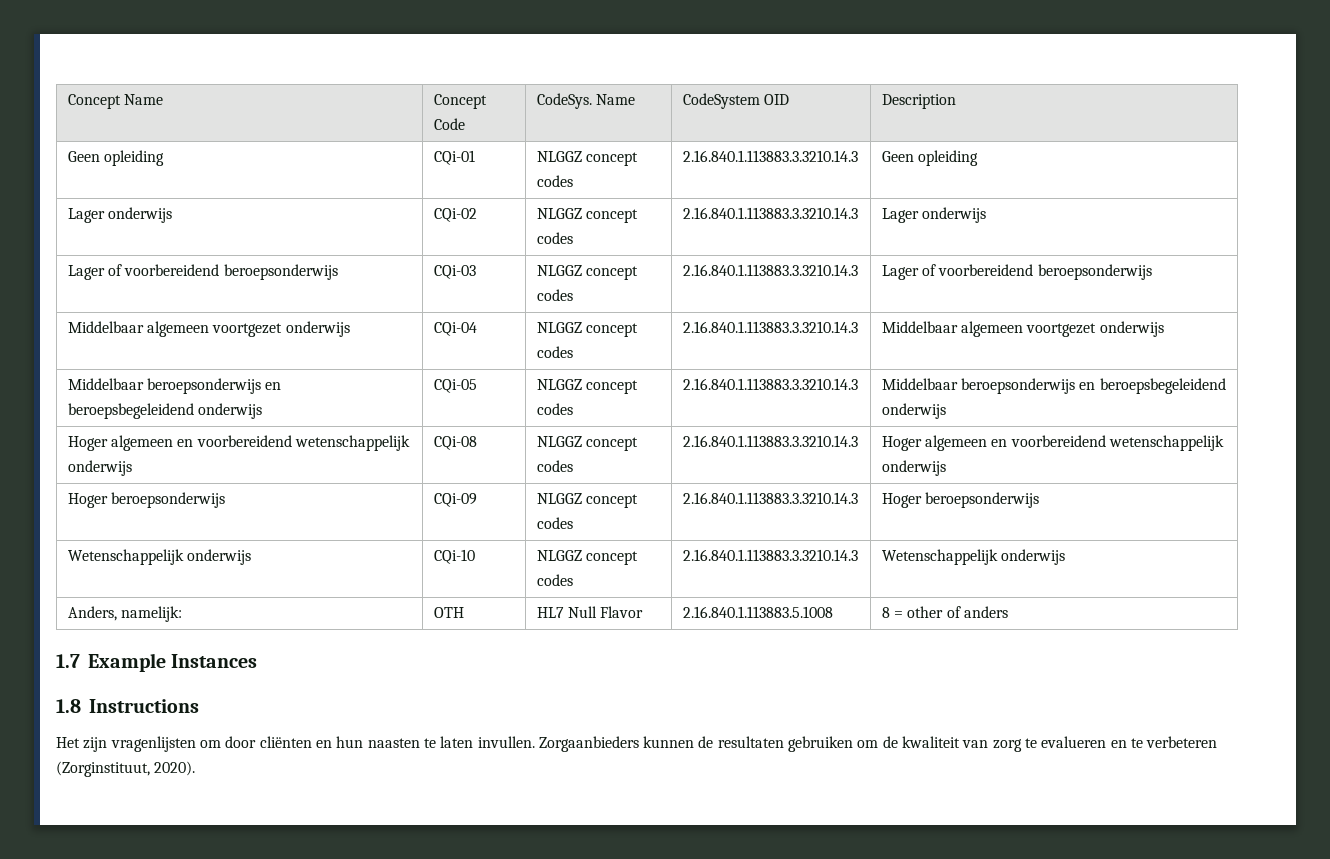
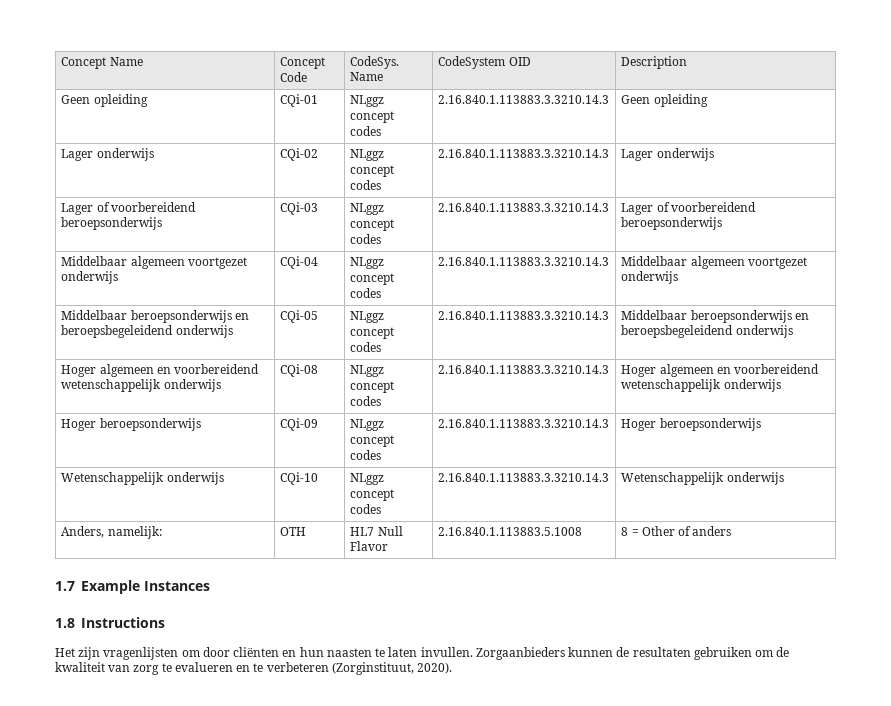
- Geen opleiding | CQi-01 | NLGGZ concept codes | 2.16.840.1.113883.3.3210.14.3 | Geen opleiding
+ Geen opleiding | CQi-01 | NLggz concept codes | 2.16.840.1.113883.3.3210.14.3 | Geen opleiding
- Lager onderwijs | CQi-02 | NLGGZ concept codes | 2.16.840.1.113883.3.3210.14.3 | Lager onderwijs
+ Lager onderwijs | CQi-02 | NLggz concept codes | 2.16.840.1.113883.3.3210.14.3 | Lager onderwijs
- Lager of voorbereidend beroepsonderwijs | CQi-03 | NLGGZ concept codes | 2.16.840.1.113883.3.3210.14.3 | Lager of voorbereidend beroepsonderwijs
+ Lager of voorbereidend beroepsonderwijs | CQi-03 | NLggz concept codes | 2.16.840.1.113883.3.3210.14.3 | Lager of voorbereidend beroepsonderwijs
- Middelbaar algemeen voortgezet onderwijs | CQi-04 | NLGGZ concept codes | 2.16.840.1.113883.3.3210.14.3 | Middelbaar algemeen voortgezet onderwijs
+ Middelbaar algemeen voortgezet onderwijs | CQi-04 | NLggz concept codes | 2.16.840.1.113883.3.3210.14.3 | Middelbaar algemeen voortgezet onderwijs
- Middelbaar beroepsonderwijs en beroepsbegeleidend onderwijs | CQi-05 | NLGGZ concept codes | 2.16.840.1.113883.3.3210.14.3 | Middelbaar beroepsonderwijs en beroepsbegeleidend onderwijs
+ Middelbaar beroepsonderwijs en beroepsbegeleidend onderwijs | CQi-05 | NLggz concept codes | 2.16.840.1.113883.3.3210.14.3 | Middelbaar beroepsonderwijs en beroepsbegeleidend onderwijs
- Hoger algemeen en voorbereidend wetenschappelijk onderwijs | CQi-08 | NLGGZ concept codes | 2.16.840.1.113883.3.3210.14.3 | Hoger algemeen en voorbereidend wetenschappelijk onderwijs
+ Hoger algemeen en voorbereidend wetenschappelijk onderwijs | CQi-08 | NLggz concept codes | 2.16.840.1.113883.3.3210.14.3 | Hoger algemeen en voorbereidend wetenschappelijk onderwijs
- Hoger beroepsonderwijs | CQi-09 | NLGGZ concept codes | 2.16.840.1.113883.3.3210.14.3 | Hoger beroepsonderwijs
+ Hoger beroepsonderwijs | CQi-09 | NLggz concept codes | 2.16.840.1.113883.3.3210.14.3 | Hoger beroepsonderwijs
- Wetenschappelijk onderwijs | CQi-10 | NLGGZ concept codes | 2.16.840.1.113883.3.3210.14.3 | Wetenschappelijk onderwijs
+ Wetenschappelijk onderwijs | CQi-10 | NLggz concept codes | 2.16.840.1.113883.3.3210.14.3 | Wetenschappelijk onderwijs
- Anders, namelijk: | OTH | HL7 Null Flavor | 2.16.840.1.113883.5.1008 | 8 = other of anders
+ Anders, namelijk: | OTH | HL7 Null Flavor | 2.16.840.1.113883.5.1008 | 8 = Other of anders

